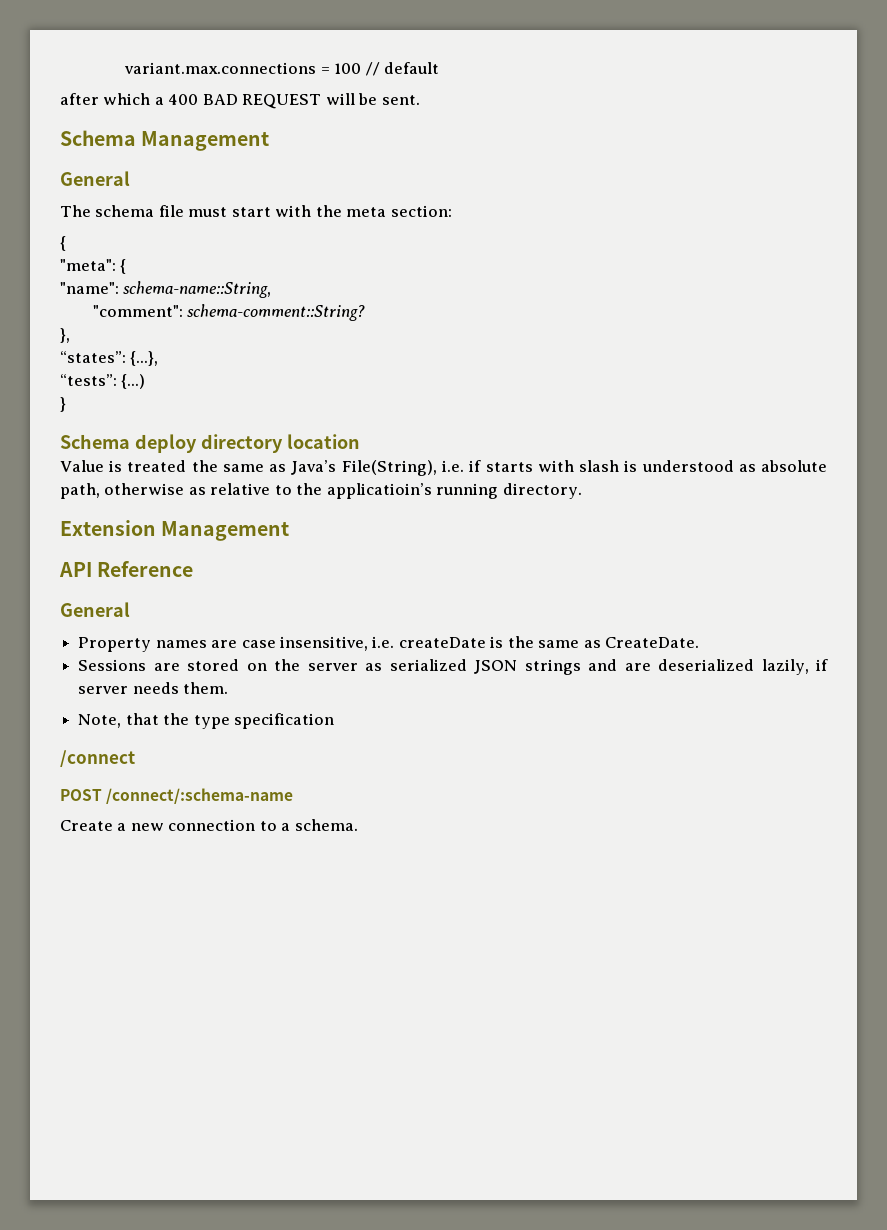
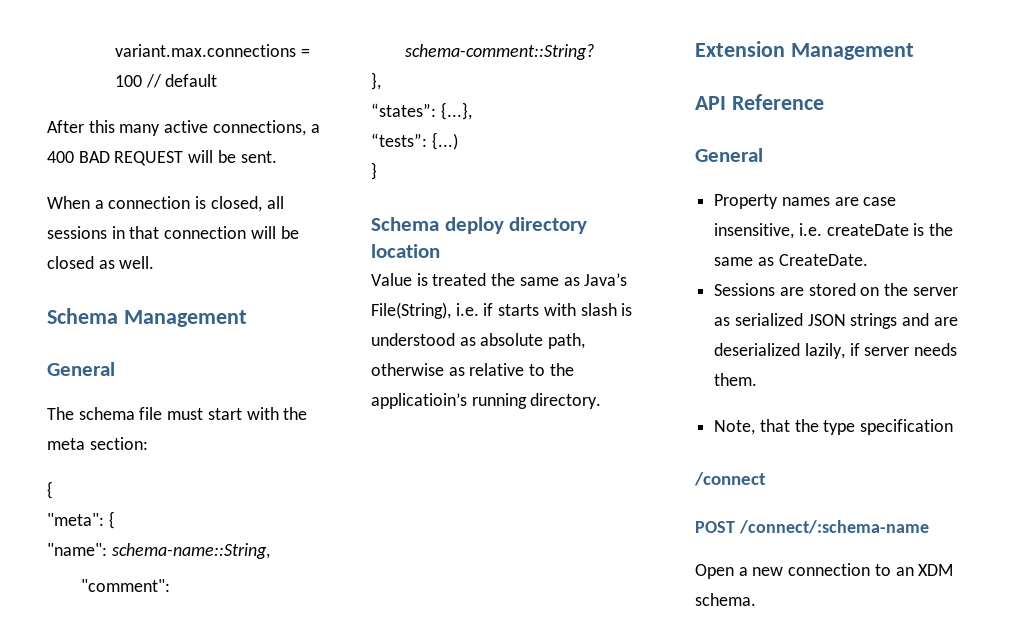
- after which a 400 BAD REQUEST will be sent.
+ After this many active connections, a 400 BAD REQUEST will be sent.
+ When a connection is closed, all sessions in that connection will be closed as well.
- Create a new connection to a schema.
+ Open a new connection to an XDM schema.

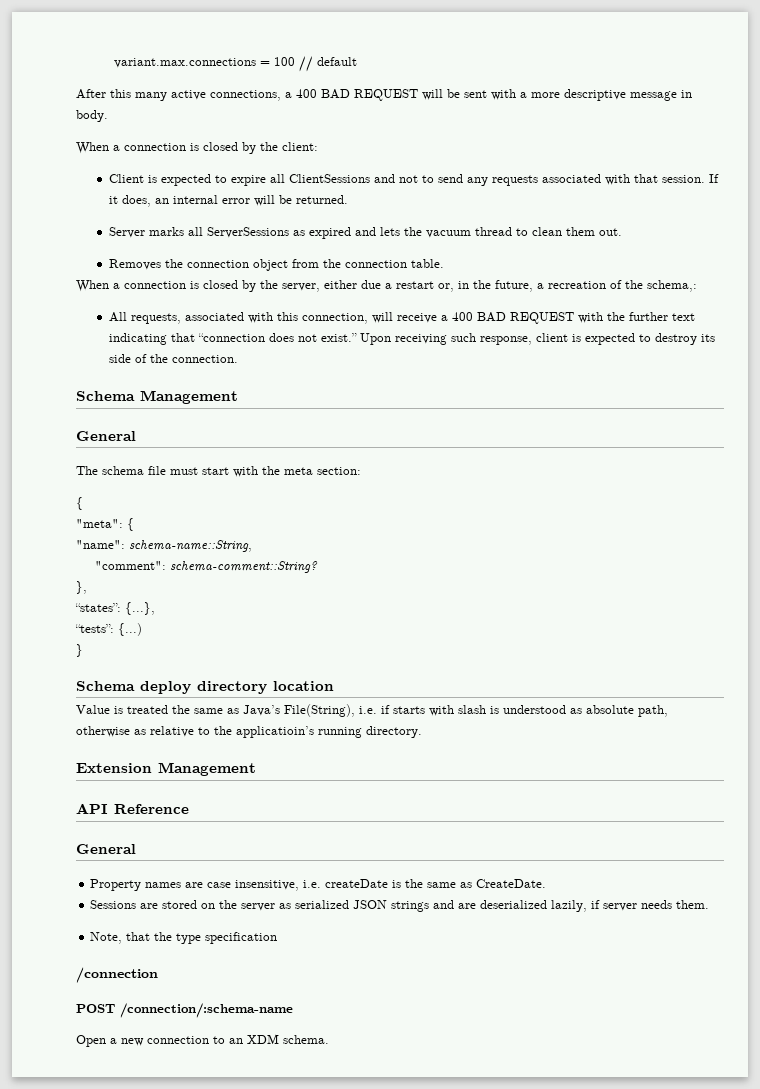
- After this many active connections, a 400 BAD REQUEST will be sent.
- When a connection is closed, all sessions in that connection will be closed as well.
+ After this many active connections, a 400 BAD REQUEST will be sent with a more descriptive message in body.
+ When a connection is closed by the client:
+ Client is expected to expire all ClientSessions and not to send any requests associated with that session. If it does, an internal error will be returned.
+ Server marks all ServerSessions as expired and lets the vacuum thread to clean them out.
+ Removes the connection object from the connection table.
+ When a connection is closed by the server, either due a restart or, in the future, a recreation of the schema,:
+ All requests, associated with this connection, will receive a 400 BAD REQUEST with the further text indicating that “connection does not exist.” Upon receiving such response, client is expected to destroy its side of the connection.
- /connect
+ /connection
- POST /connect/:schema-name
+ POST /connection/:schema-name

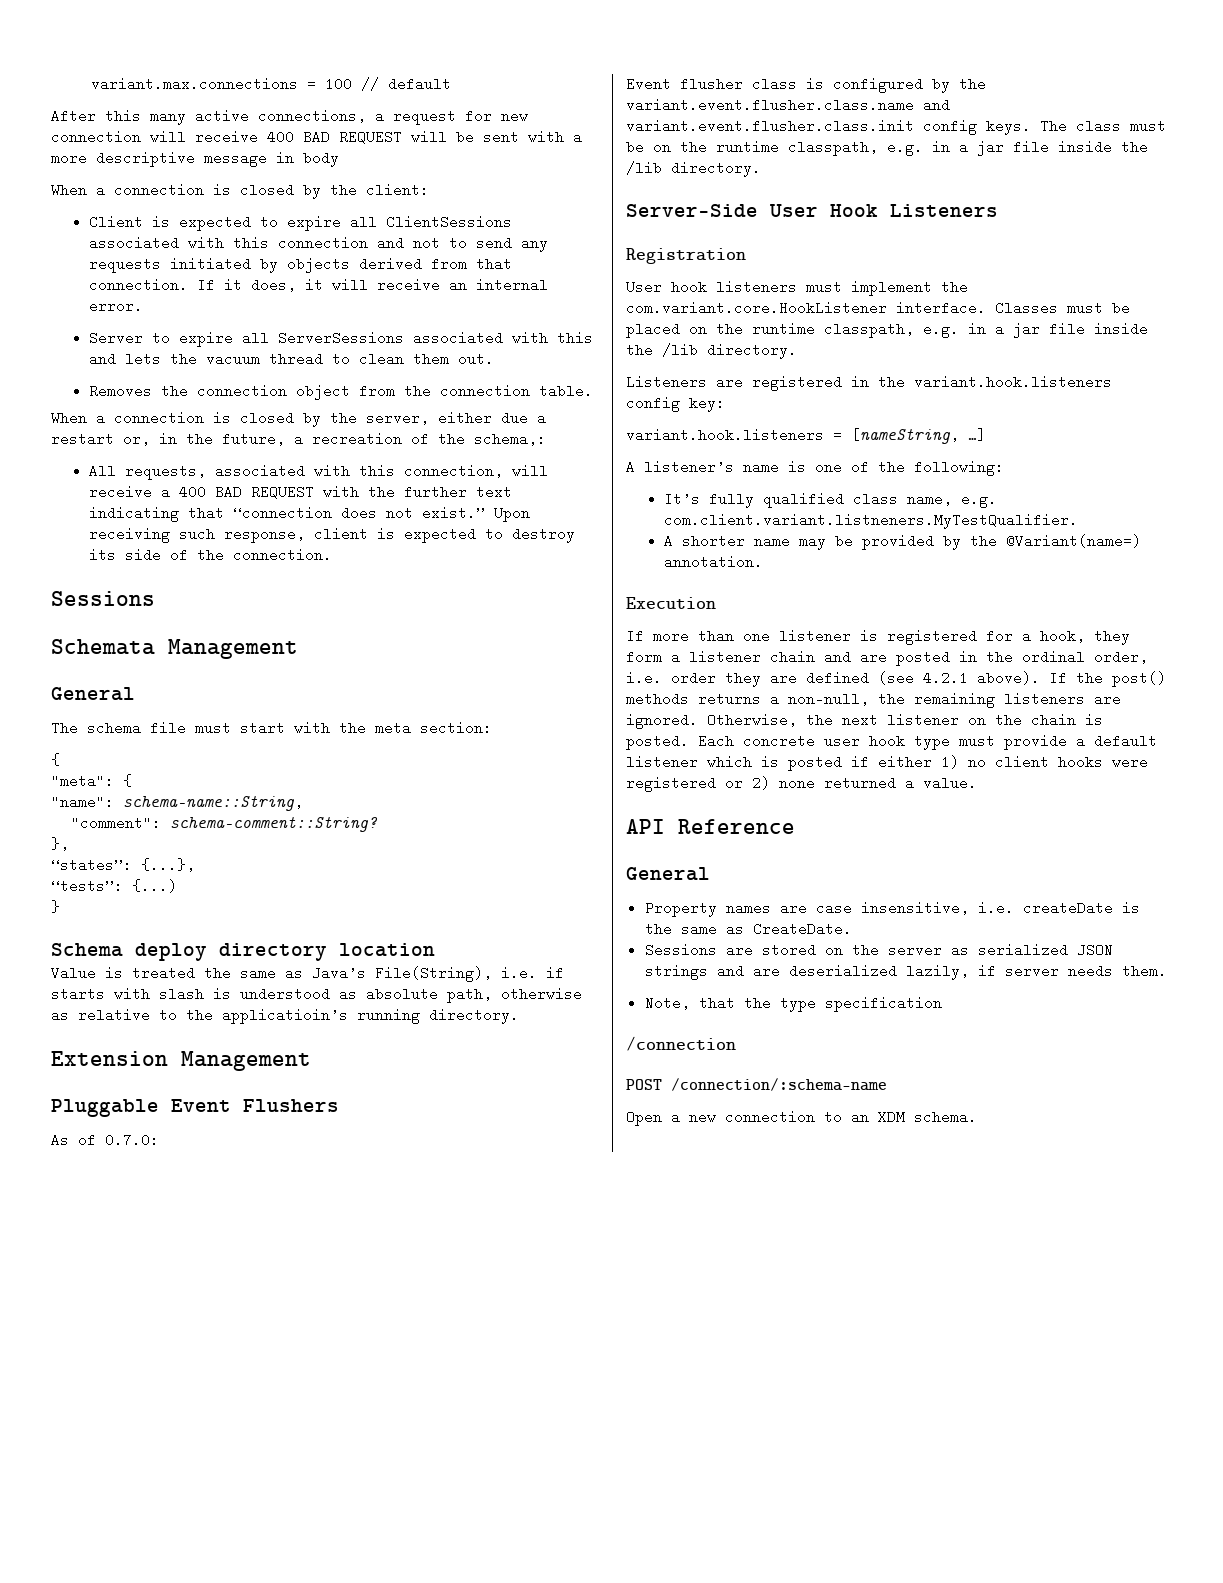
- After this many active connections, a 400 BAD REQUEST will be sent with a more descriptive message in body.
+ After this many active connections, a request for new connection will receive 400 BAD REQUEST will be sent with a more descriptive message in body
- Client is expected to expire all ClientSessions and not to send any requests associated with that session. If it does, an internal error will be returned.
- Server marks all ServerSessions as expired and lets the vacuum thread to clean them out.
+ Client is expected to expire all ClientSessions associated with this connection and not to send any requests initiated by objects derived from that connection. If it does, it will receive an internal error.
+ Server to expire all ServerSessions associated with this and lets the vacuum thread to clean them out.
  Upon receiving such response, client is expected to destroy its side of the connection.
- Schema Management
+ Sessions
+ Schemata Management
+ Pluggable Event Flushers
+ As of 0.7.0:
+ Event flusher class is configured by the variant.event.flusher.class.name and variant.event.flusher.class.init config keys. The class must be on the runtime classpath, e.g. in a jar file inside the /lib directory.
+ Server-Side User Hook Listeners
+ Registration
+ User hook listeners must implement the com.variant.core.HookListener interface. Classes must be placed on the runtime classpath, e.g. in a jar file inside the /lib directory.
+ Listeners are registered in the variant.hook.listeners config key:
+ variant.hook.listeners = [nameString, …]
+ A listener’s name is one of the following:
+ It’s fully qualified class name, e.g. com.client.variant.listneners.MyTestQualifier.
+ A shorter name may be provided by the @Variant(name=) annotation.
+ Execution
+ If more than one listener is registered for a hook, they form a listener chain and are posted in the ordinal order, i.e. order they are defined (see 4.2.1 above). If the post() methods returns a non-null, the remaining listeners are ignored. Otherwise, the next listener on the chain is posted. Each concrete user hook type must provide a default listener which is posted if either 1) no client hooks were registered or 2) none returned a value.

